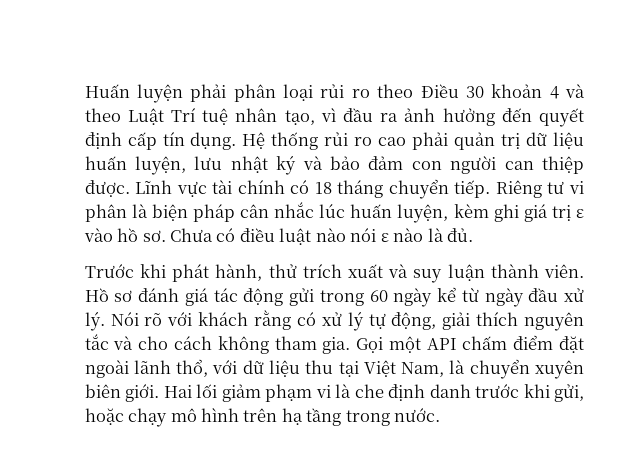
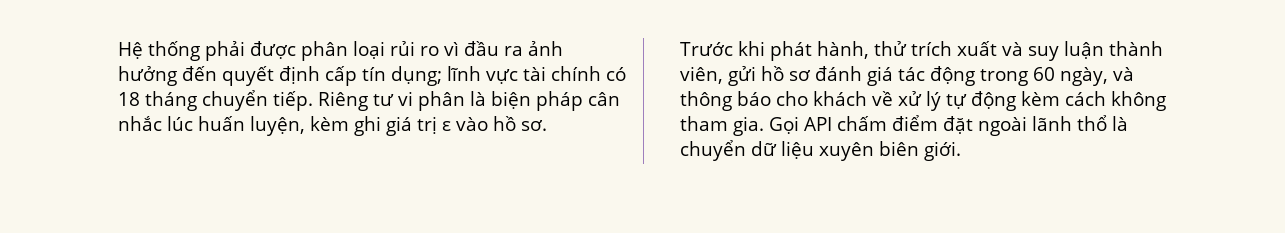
- Huấn luyện phải phân loại rủi ro theo Điều 30 khoản 4 và theo Luật Trí tuệ nhân tạo, vì đầu ra ảnh hưởng đến quyết định cấp tín dụng. Hệ thống rủi ro cao phải quản trị dữ liệu huấn luyện, lưu nhật ký và bảo đảm con người can thiệp được. Lĩnh vực tài chính có 18 tháng chuyển tiếp.
+ Hệ thống phải được phân loại rủi ro vì đầu ra ảnh hưởng đến quyết định cấp tín dụng; lĩnh vực tài chính có 18 tháng chuyển tiếp.
- Chưa có điều luật nào nói ε nào là đủ.
- Trước khi phát hành, thử trích xuất và suy luận thành viên. Hồ sơ đánh giá tác động gửi trong 60 ngày kể từ ngày đầu xử lý. Nói rõ với khách rằng có xử lý tự động, giải thích nguyên tắc và cho cách không tham gia.
+ Trước khi phát hành, thử trích xuất và suy luận thành viên, gửi hồ sơ đánh giá tác động trong 60 ngày, và thông báo cho khách về xử lý tự động kèm cách không tham gia.
- Gọi một API chấm điểm đặt ngoài lãnh thổ, với dữ liệu thu tại Việt Nam, là chuyển xuyên biên giới. Hai lối giảm phạm vi là che định danh trước khi gửi, hoặc chạy mô hình trên hạ tầng trong nước.
+ Gọi API chấm điểm đặt ngoài lãnh thổ là chuyển dữ liệu xuyên biên giới.

